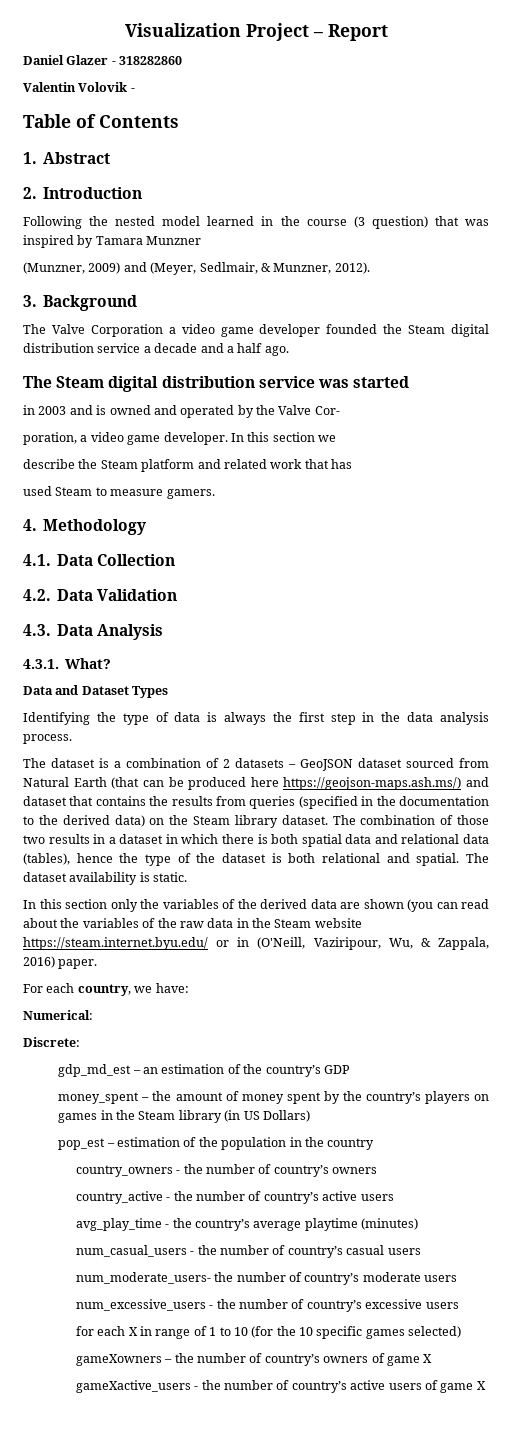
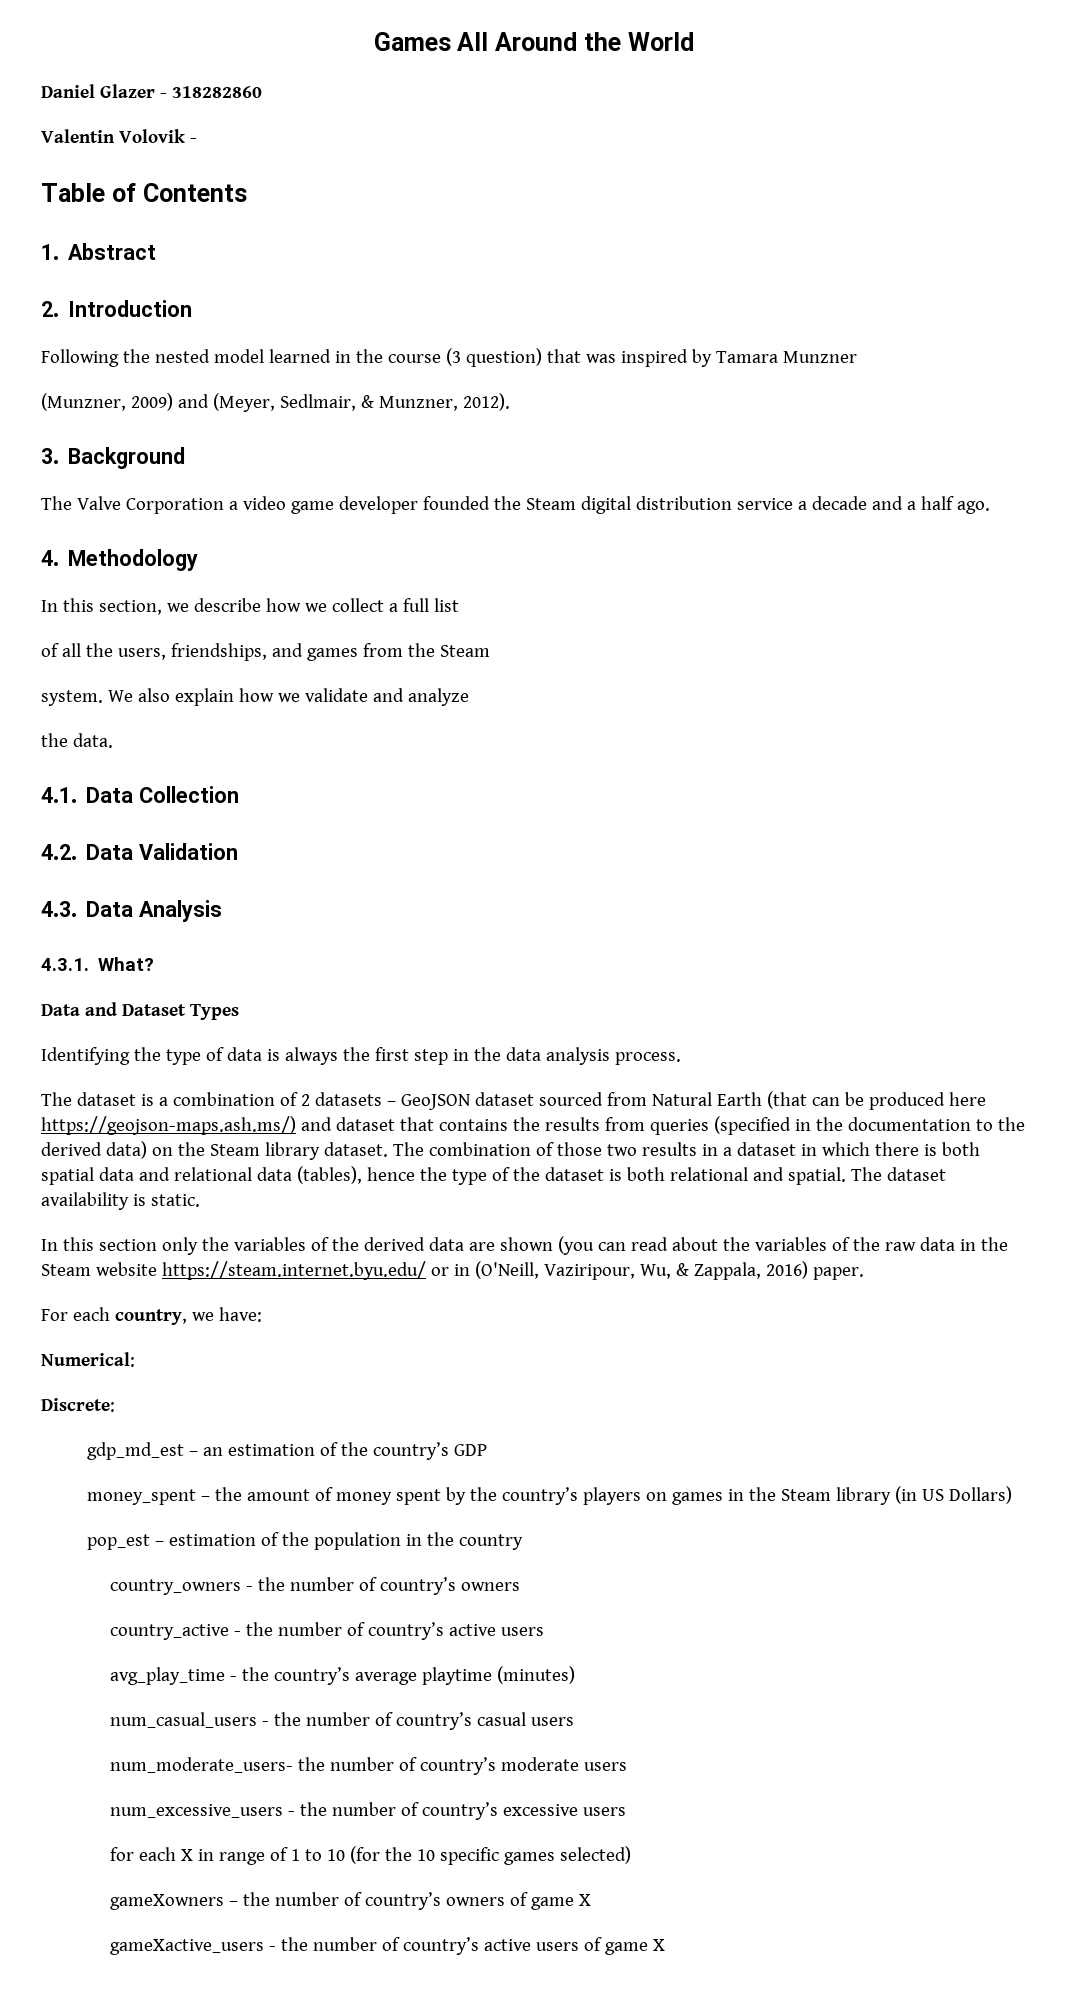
- Visualization Project – Report
+ Games All Around the World
- The Steam digital distribution service was started
- in 2003 and is owned and operated by the Valve Cor-
- poration, a video game developer. In this section we
- describe the Steam platform and related work that has
- used Steam to measure gamers.
  4. Methodology
+ In this section, we describe how we collect a full list
+ of all the users, friendships, and games from the Steam
+ system. We also explain how we validate and analyze
+ the data.

